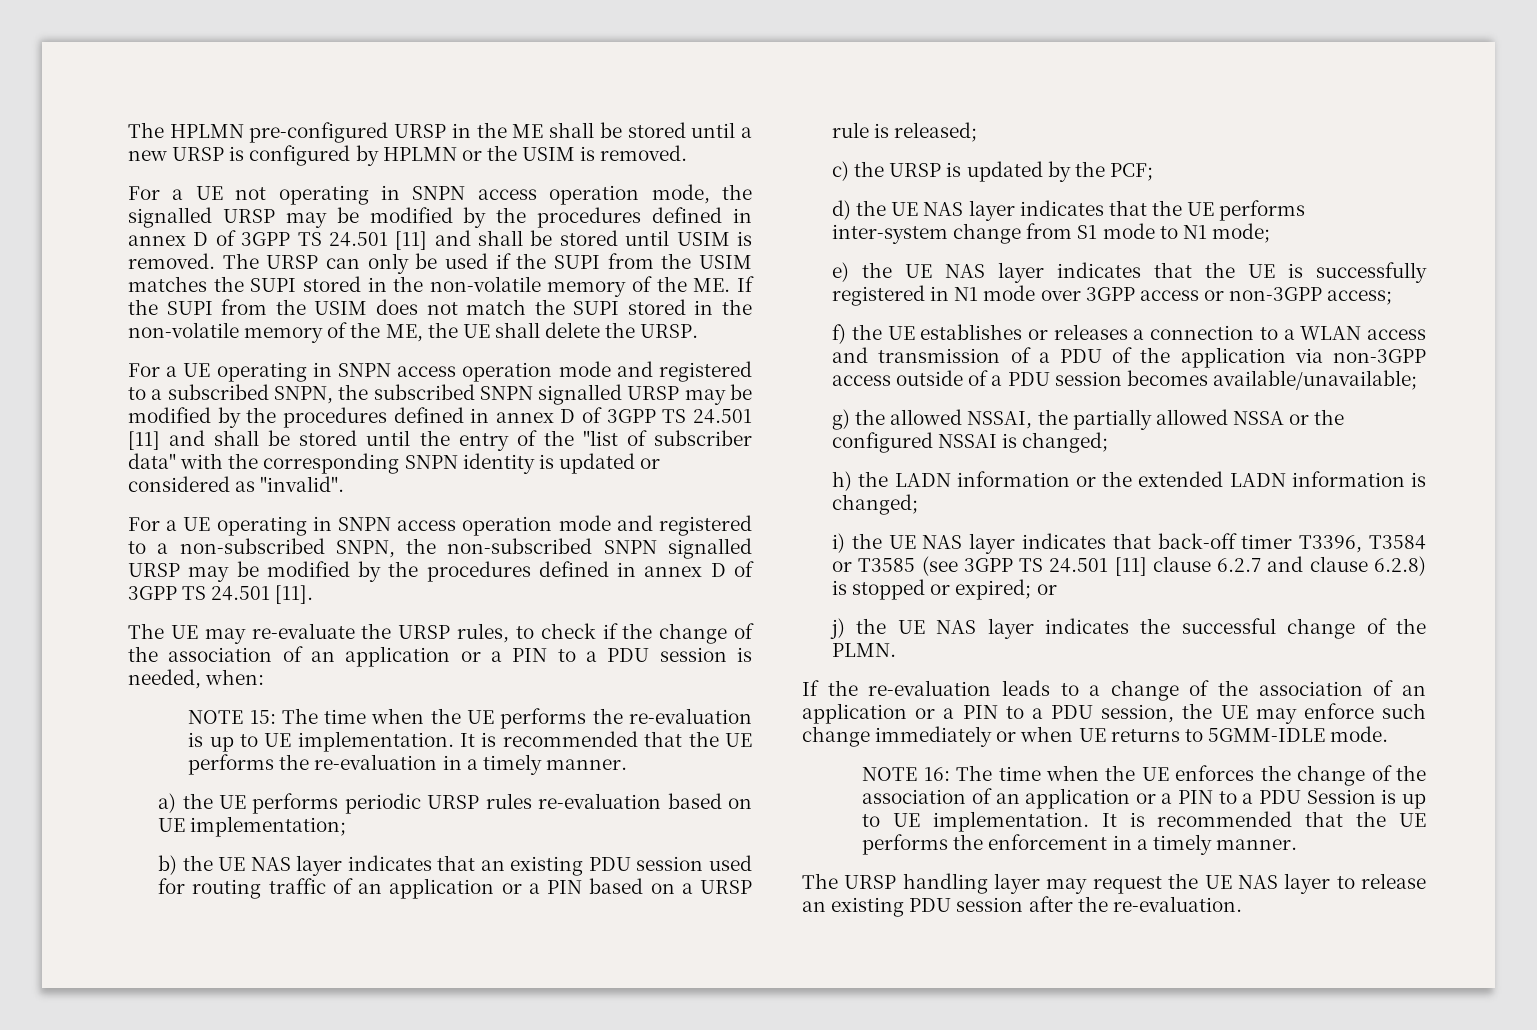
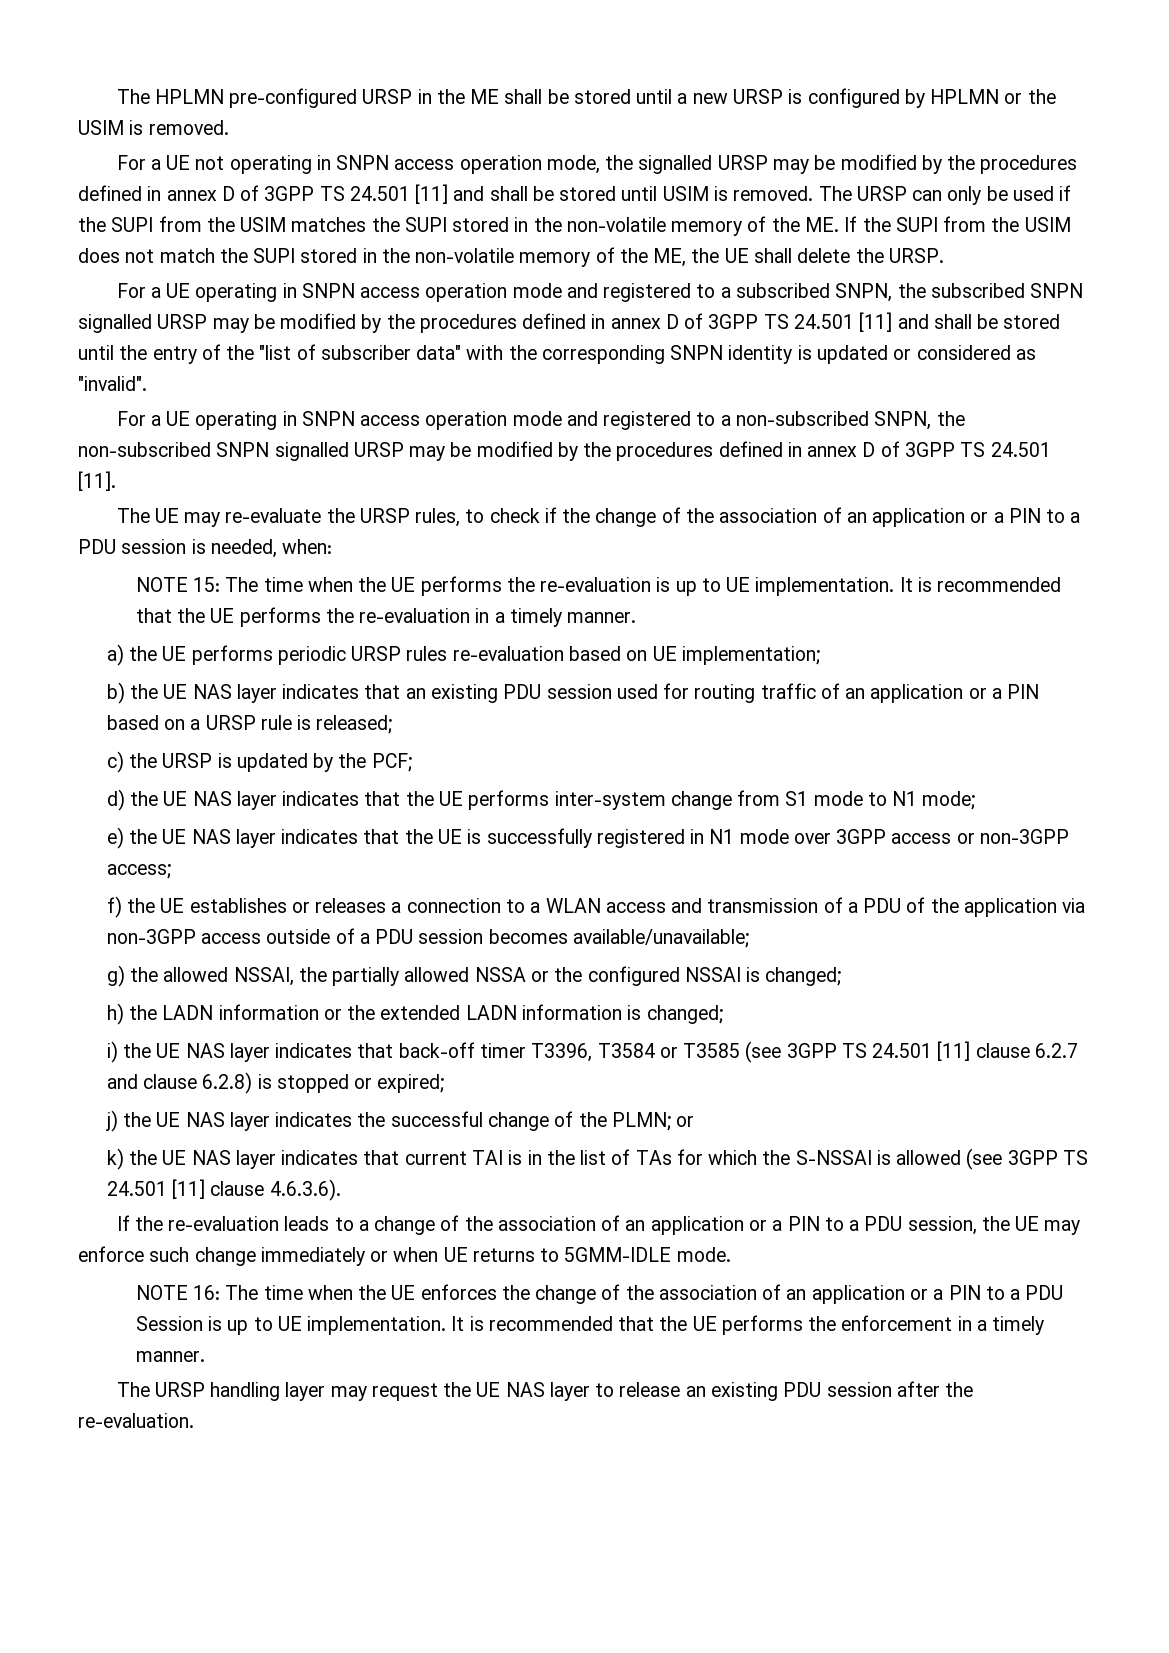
- i) the UE NAS layer indicates that back-off timer T3396, T3584 or T3585 (see 3GPP TS 24.501 [11] clause 6.2.7 and clause 6.2.8) is stopped or expired; or
+ i) the UE NAS layer indicates that back-off timer T3396, T3584 or T3585 (see 3GPP TS 24.501 [11] clause 6.2.7 and clause 6.2.8) is stopped or expired;
- j) the UE NAS layer indicates the successful change of the PLMN.
+ j) the UE NAS layer indicates the successful change of the PLMN; or
+ k) the UE NAS layer indicates that current TAI is in the list of TAs for which the S-NSSAI is allowed (see 3GPP TS 24.501 [11] clause 4.6.3.6).

